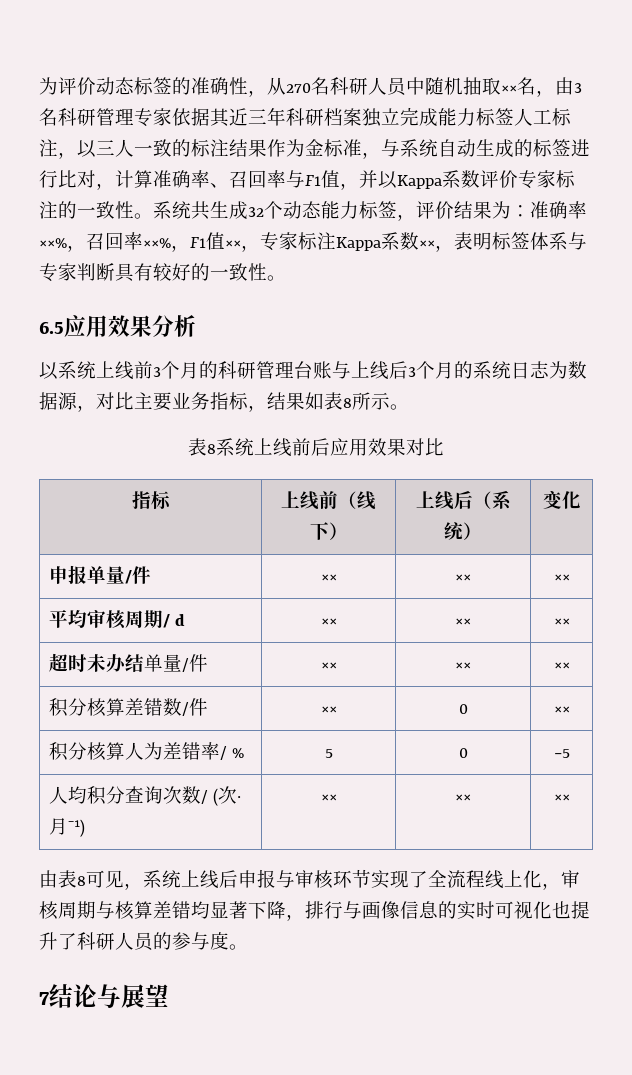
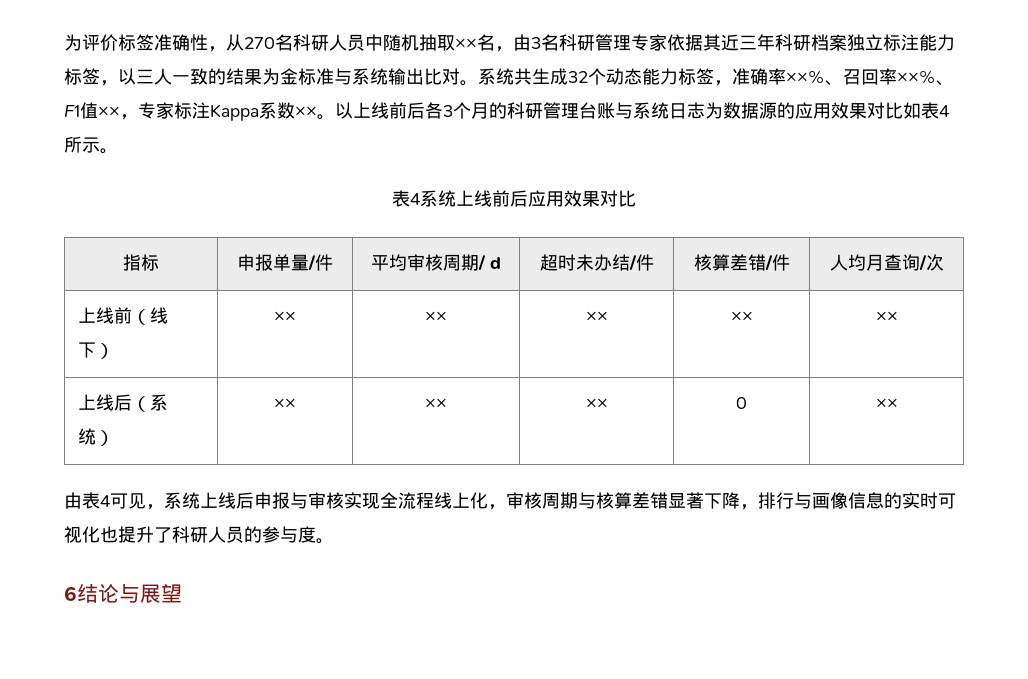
- 为评价动态标签的准确性，从270名科研人员中随机抽取××名，由3名科研管理专家依据其近三年科研档案独立完成能力标签人工标注，以三人一致的标注结果作为金标准，与系统自动生成的标签进行比对，计算准确率、召回率与F1值，并以Kappa系数评价专家标注的一致性。
+ 为评价标签准确性，从270名科研人员中随机抽取××名，由3名科研管理专家依据其近三年科研档案独立标注能力标签，以三人一致的结果为金标准与系统输出比对。
- 系统共生成32个动态能力标签，评价结果为：准确率××%，召回率××%，F1值××，专家标注Kappa系数××，表明标签体系与专家判断具有较好的一致性。
- 6.5应用效果分析
- 以系统上线前3个月的科研管理台账与上线后3个月的系统日志为数据源，对比主要业务指标，结果如表8所示。
+ 系统共生成32个动态能力标签，准确率××%、召回率××%、F1值××，专家标注Kappa系数××。以上线前后各3个月的科研管理台账与系统日志为数据源的应用效果对比如表4所示。
- 表8系统上线前后应用效果对比
+ 表4系统上线前后应用效果对比
- 指标 | 上线前（线下） | 上线后（系统） | 变化
- 申报单量/件 | ×× | ×× | ××
- 平均审核周期/ d | ×× | ×× | ××
- 超时未办结单量/件 | ×× | ×× | ××
- 积分核算差错数/件 | ×× | 0 | ××
- 积分核算人为差错率/ % | 5 | 0 | −5
- 人均积分查询次数/ (次·月⁻¹) | ×× | ×× | ××
+ 指标 | 申报单量/件 | 平均审核周期/ d | 超时未办结/件 | 核算差错/件 | 人均月查询/次
+ 上线前（线下） | ×× | ×× | ×× | ×× | ××
+ 上线后（系统） | ×× | ×× | ×× | 0 | ××
- 由表8可见，系统上线后申报与审核环节实现了全流程线上化，审核周期与核算差错均显著下降，排行与画像信息的实时可视化也提升了科研人员的参与度。
+ 由表4可见，系统上线后申报与审核实现全流程线上化，审核周期与核算差错显著下降，排行与画像信息的实时可视化也提升了科研人员的参与度。
- 7结论与展望
+ 6结论与展望

